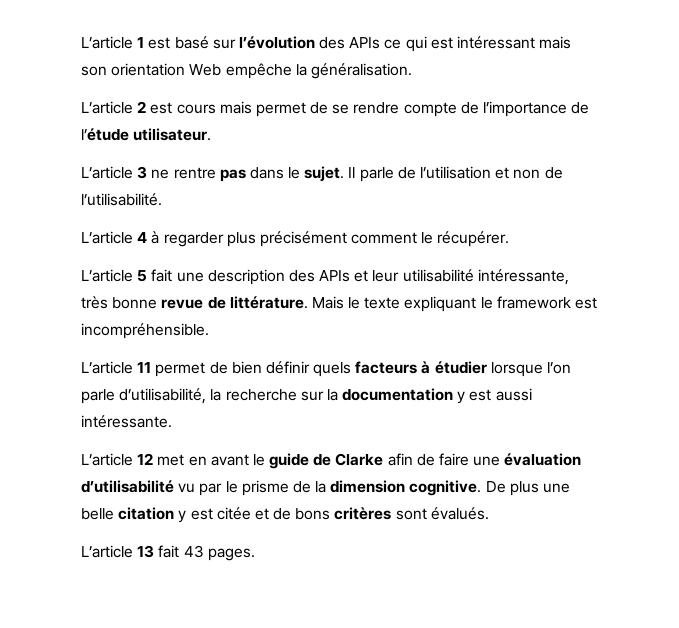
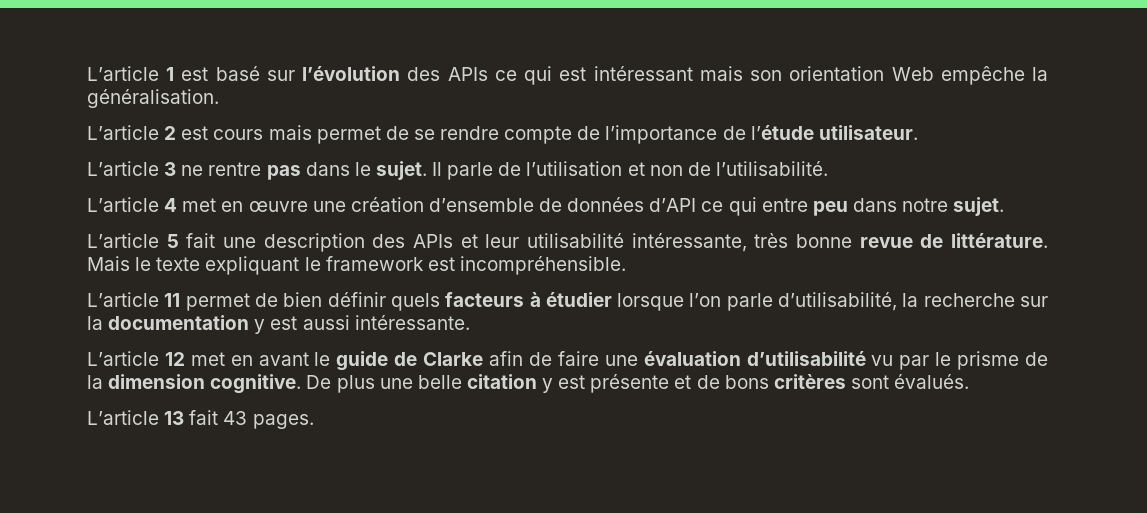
- L’article 4 à regarder plus précisément comment le récupérer.
+ L’article 4 met en œuvre une création d’ensemble de données d’API ce qui entre peu dans notre sujet.
- De plus une belle citation y est citée et de bons critères sont évalués.
+ De plus une belle citation y est présente et de bons critères sont évalués.

